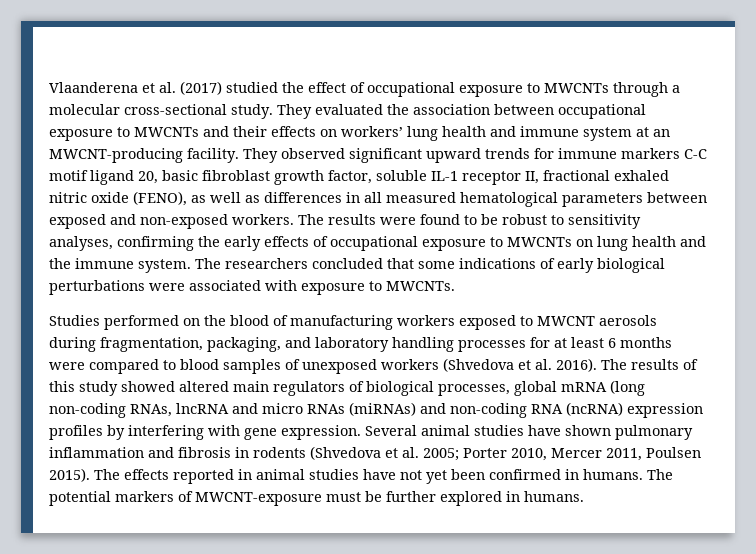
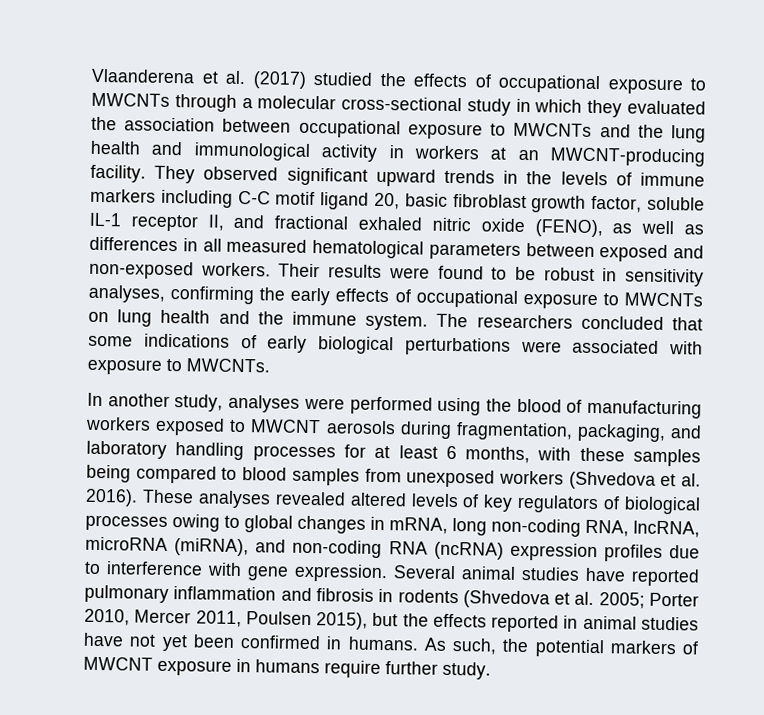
- Vlaanderena et al. (2017) studied the effect of occupational exposure to MWCNTs through a molecular cross-sectional study. They evaluated the association between occupational exposure to MWCNTs and their effects on workers’ lung health and immune system at an MWCNT-producing facility.
+ Vlaanderena et al. (2017) studied the effects of occupational exposure to MWCNTs through a molecular cross-sectional study in which they evaluated the association between occupational exposure to MWCNTs and the lung health and immunological activity in workers at an MWCNT-producing facility.
- They observed significant upward trends for immune markers C-C motif ligand 20, basic fibroblast growth factor, soluble IL-1 receptor II, fractional exhaled nitric oxide (FENO), as well as differences in all measured hematological parameters between exposed and non-exposed workers.
+ They observed significant upward trends in the levels of immune markers including C-C motif ligand 20, basic fibroblast growth factor, soluble IL-1 receptor II, and fractional exhaled nitric oxide (FENO), as well as differences in all measured hematological parameters between exposed and non-exposed workers.
- The results were found to be robust to sensitivity analyses, confirming the early effects of occupational exposure to MWCNTs on lung health and the immune system.
+ Their results were found to be robust in sensitivity analyses, confirming the early effects of occupational exposure to MWCNTs on lung health and the immune system.
- Studies performed on the blood of manufacturing workers exposed to MWCNT aerosols during fragmentation, packaging, and laboratory handling processes for at least 6 months were compared to blood samples of unexposed workers (Shvedova et al. 2016).
+ In another study, analyses were performed using the blood of manufacturing workers exposed to MWCNT aerosols during fragmentation, packaging, and laboratory handling processes for at least 6 months, with these samples being compared to blood samples from unexposed workers (Shvedova et al. 2016).
- The results of this study showed altered main regulators of biological processes, global mRNA (long non-coding RNAs, lncRNA and micro RNAs (miRNAs) and non-coding RNA (ncRNA) expression profiles by interfering with gene expression.
+ These analyses revealed altered levels of key regulators of biological processes owing to global changes in mRNA, long non-coding RNA, lncRNA, microRNA (miRNA), and non-coding RNA (ncRNA) expression profiles due to interference with gene expression.
- Several animal studies have shown pulmonary inflammation and fibrosis in rodents (Shvedova et al. 2005; Porter 2010, Mercer 2011, Poulsen 2015). The effects reported in animal studies have not yet been confirmed in humans.
+ Several animal studies have reported pulmonary inflammation and fibrosis in rodents (Shvedova et al. 2005; Porter 2010, Mercer 2011, Poulsen 2015), but the effects reported in animal studies have not yet been confirmed in humans.
- The potential markers of MWCNT-exposure must be further explored in humans.
+ As such, the potential markers of MWCNT exposure in humans require further study.

